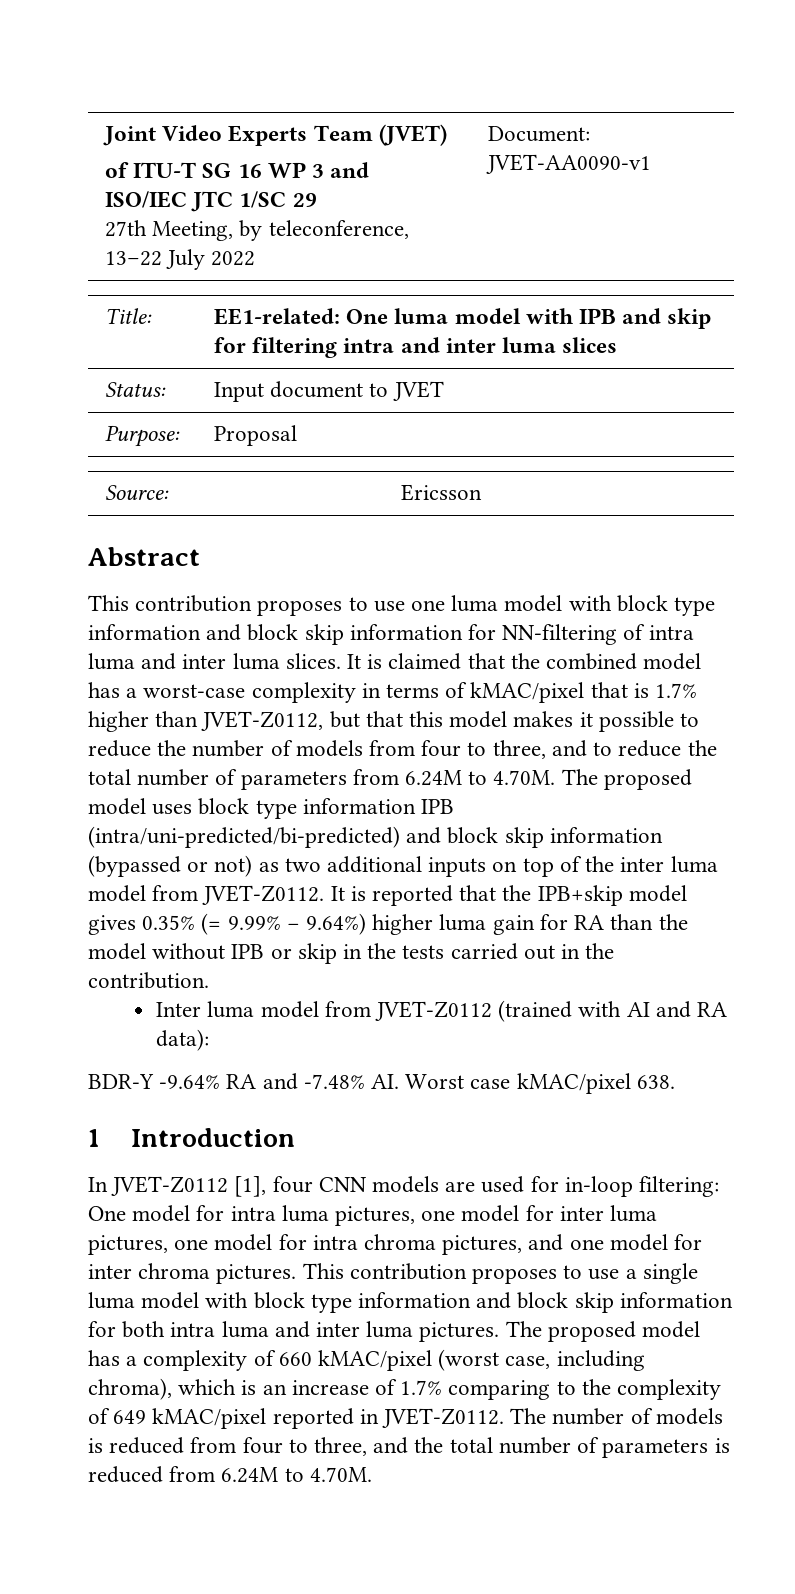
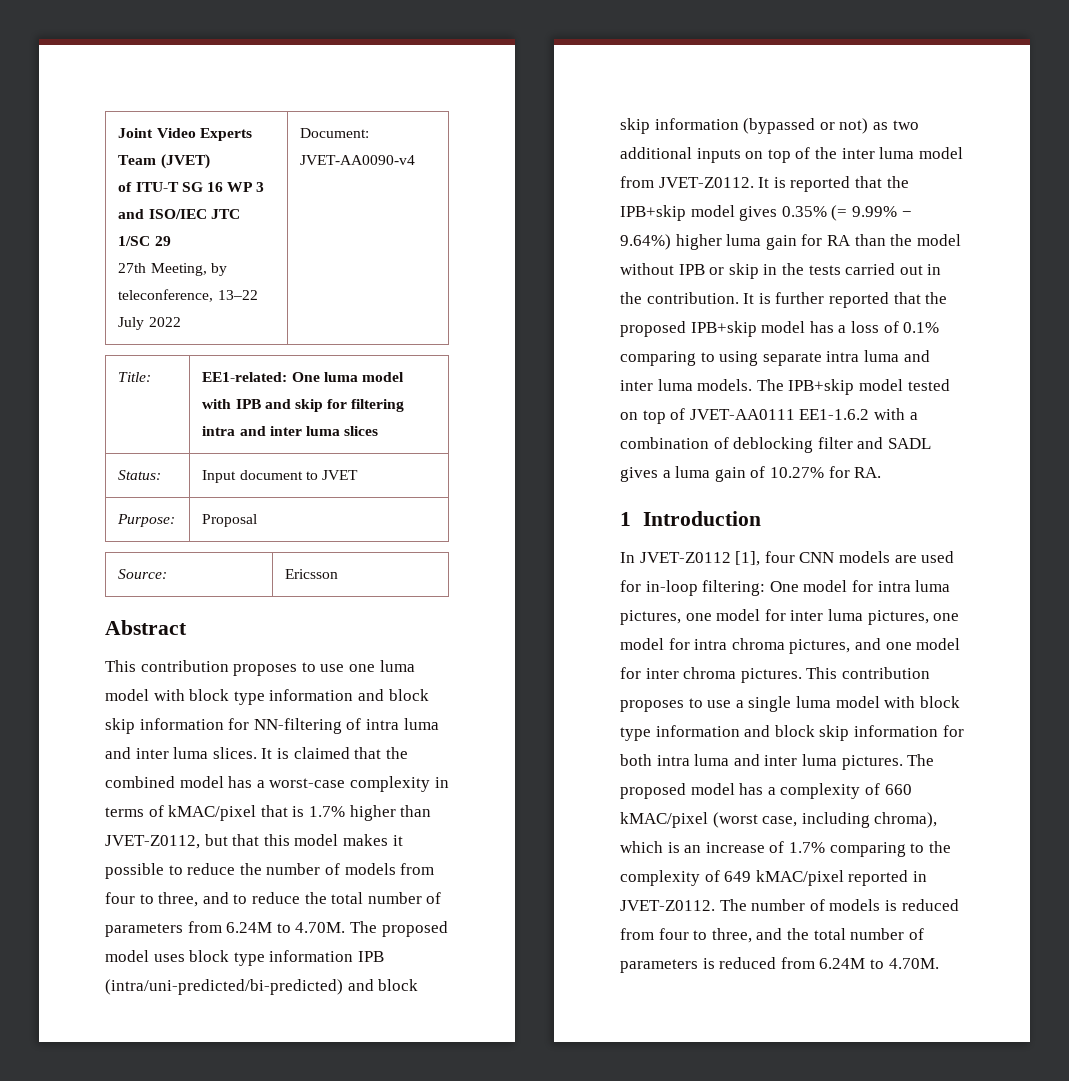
  Joint Video Experts Team (JVET)
  of ITU-T SG 16 WP 3 and ISO/IEC JTC 1/SC 29
- 27th Meeting, by teleconference, 13–22 July 2022 | Document: JVET-AA0090-v1
+ 27th Meeting, by teleconference, 13–22 July 2022 | Document: JVET-AA0090-v4
- It is reported that the IPB+skip model gives 0.35% (= 9.99% − 9.64%) higher luma gain for RA than the model without IPB or skip in the tests carried out in the contribution.
- Inter luma model from JVET-Z0112 (trained with AI and RA data):
- BDR-Y -9.64% RA and -7.48% AI. Worst case kMAC/pixel 638.
+ It is reported that the IPB+skip model gives 0.35% (= 9.99% − 9.64%) higher luma gain for RA than the model without IPB or skip in the tests carried out in the contribution. It is further reported that the proposed IPB+skip model has a loss of 0.1% comparing to using separate intra luma and inter luma models. The IPB+skip model tested on top of JVET-AA0111 EE1-1.6.2 with a combination of deblocking filter and SADL gives a luma gain of 10.27% for RA.

